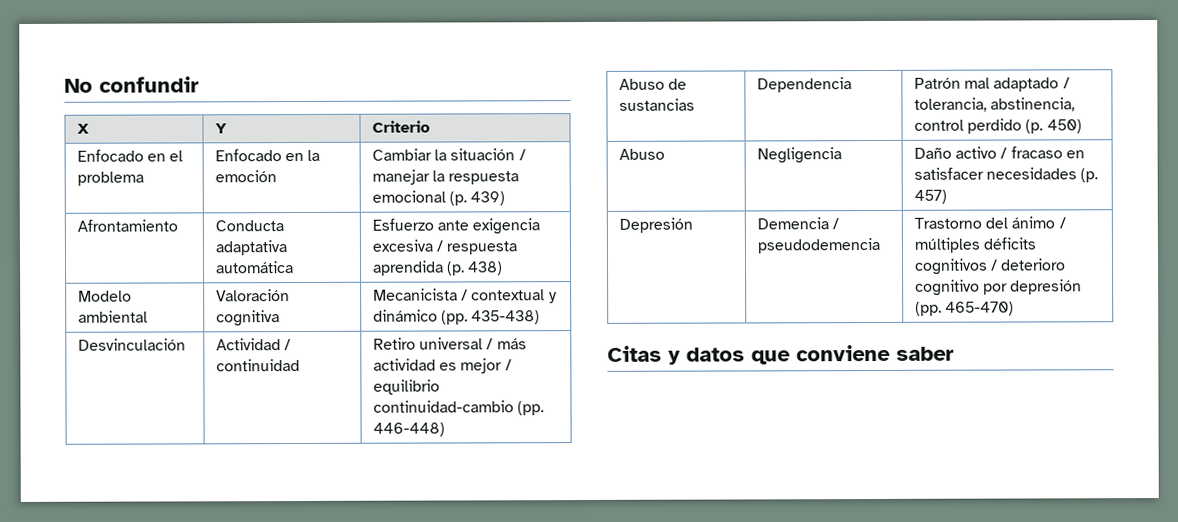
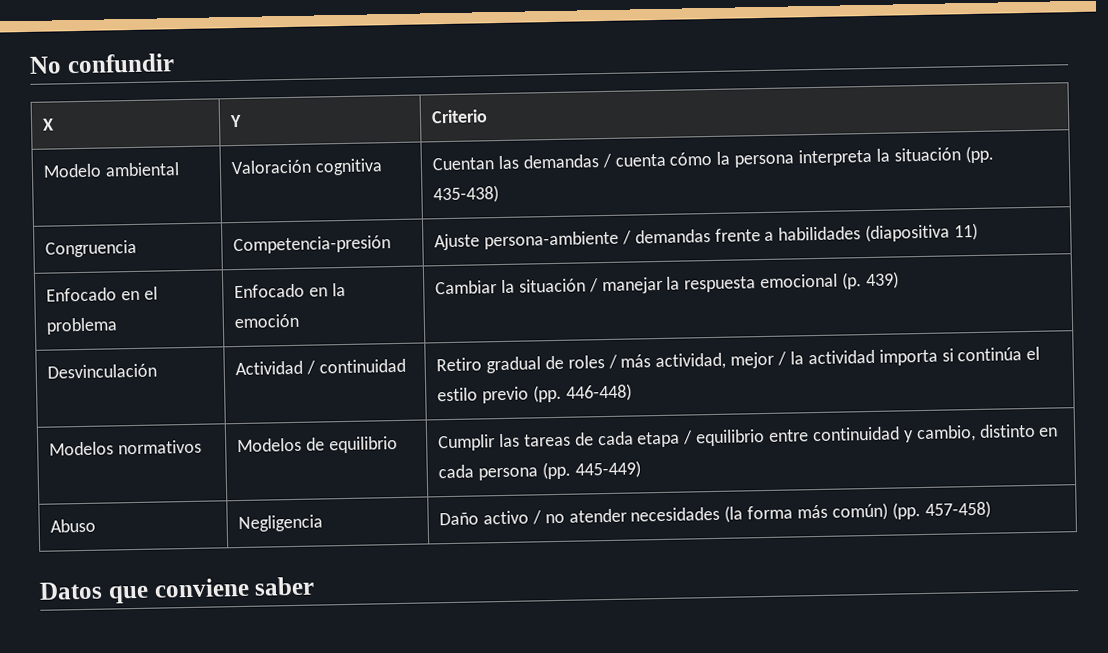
+ Modelo ambiental | Valoración cognitiva | Cuentan las demandas / cuenta cómo la persona interpreta la situación (pp. 435-438)
+ Congruencia | Competencia-presión | Ajuste persona-ambiente / demandas frente a habilidades (diapositiva 11)
- Afrontamiento | Conducta adaptativa automática | Esfuerzo ante exigencia excesiva / respuesta aprendida (p. 438)
- Modelo ambiental | Valoración cognitiva | Mecanicista / contextual y dinámico (pp. 435-438)
- Desvinculación | Actividad / continuidad | Retiro universal / más actividad es mejor / equilibrio continuidad-cambio (pp. 446-448)
- Abuso de sustancias | Dependencia | Patrón mal adaptado / tolerancia, abstinencia, control perdido (p. 450)
+ Desvinculación | Actividad / continuidad | Retiro gradual de roles / más actividad, mejor / la actividad importa si continúa el estilo previo (pp. 446-448)
+ Modelos normativos | Modelos de equilibrio | Cumplir las tareas de cada etapa / equilibrio entre continuidad y cambio, distinto en cada persona (pp. 445-449)
- Abuso | Negligencia | Daño activo / fracaso en satisfacer necesidades (p. 457)
- Depresión | Demencia / pseudodemencia | Trastorno del ánimo / múltiples déficits cognitivos / deterioro cognitivo por depresión (pp. 465-470)
- Citas y datos que conviene saber
+ Abuso | Negligencia | Daño activo / no atender necesidades (la forma más común) (pp. 457-458)
+ Datos que conviene saber

